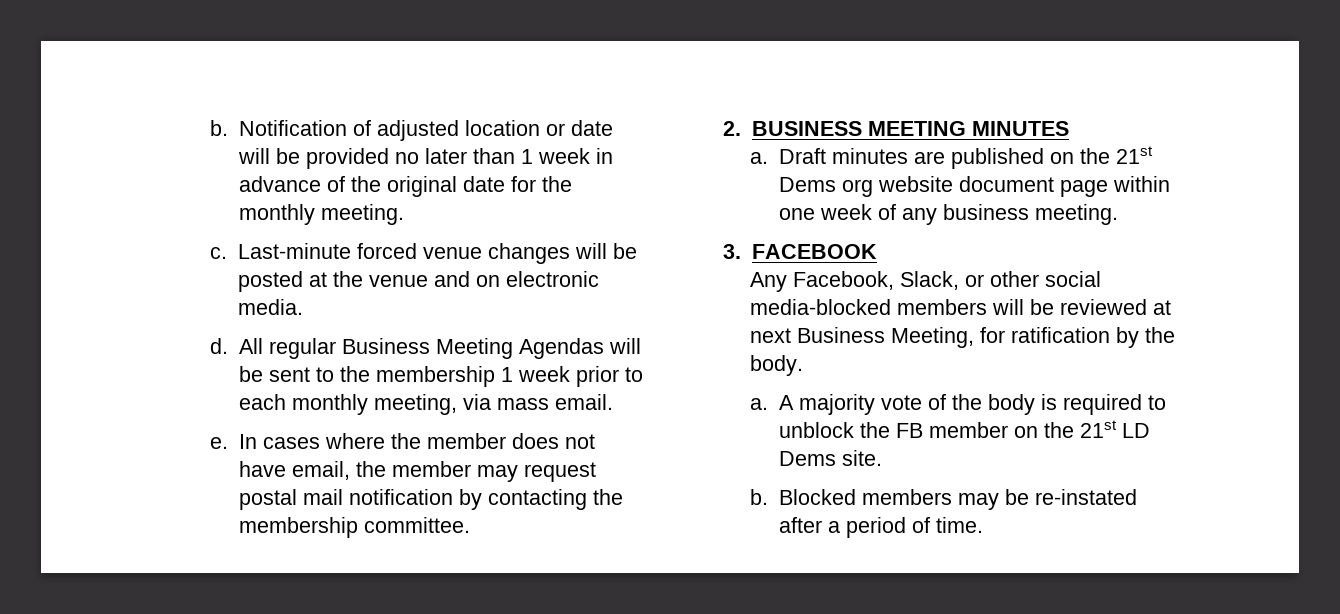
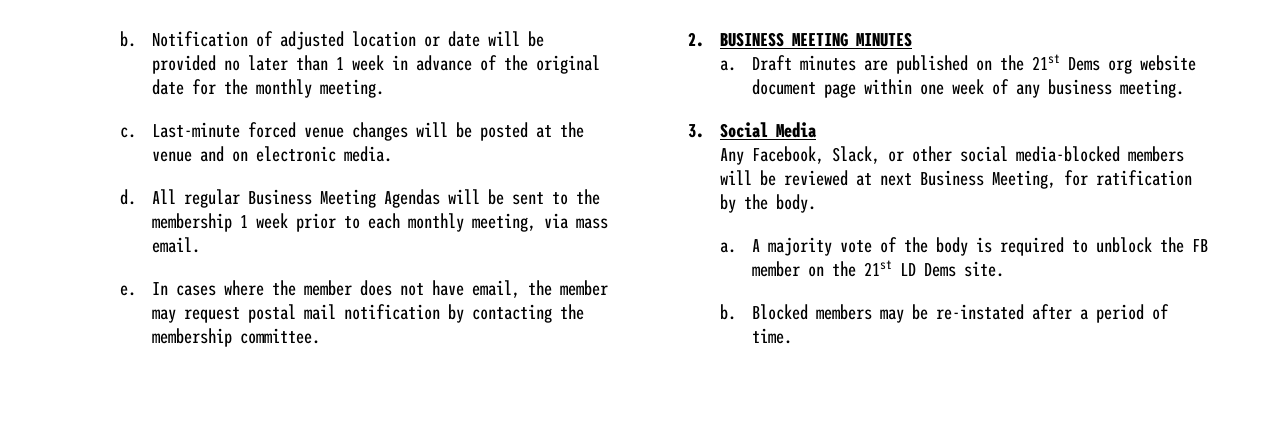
- 3. FACEBOOK
+ 3. Social Media

